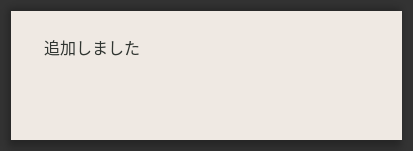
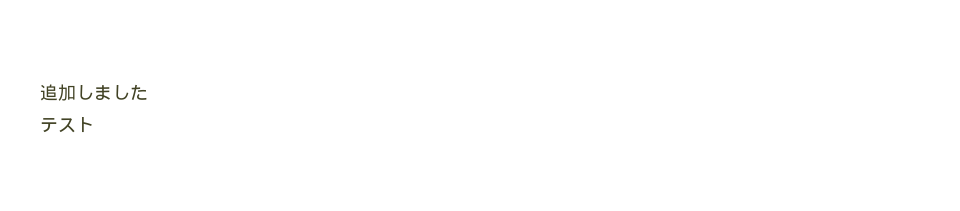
+ テスト

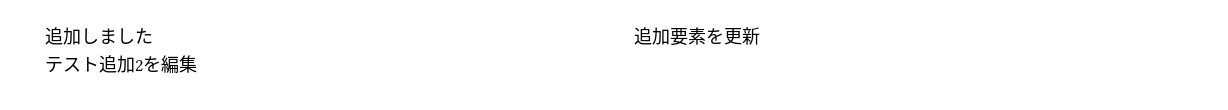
- テスト
+ テスト追加2を編集
+ 追加要素を更新

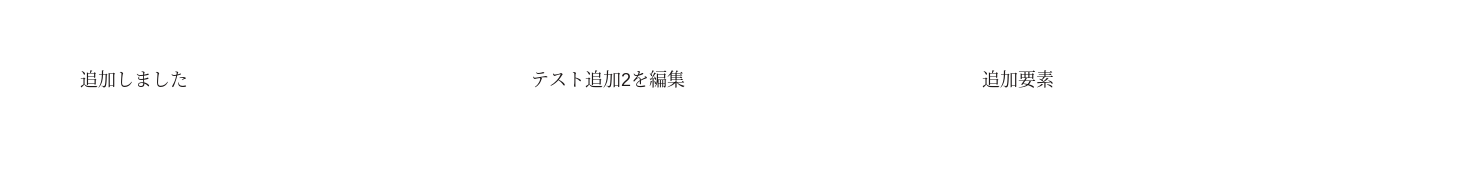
- 追加要素を更新
+ 追加要素

